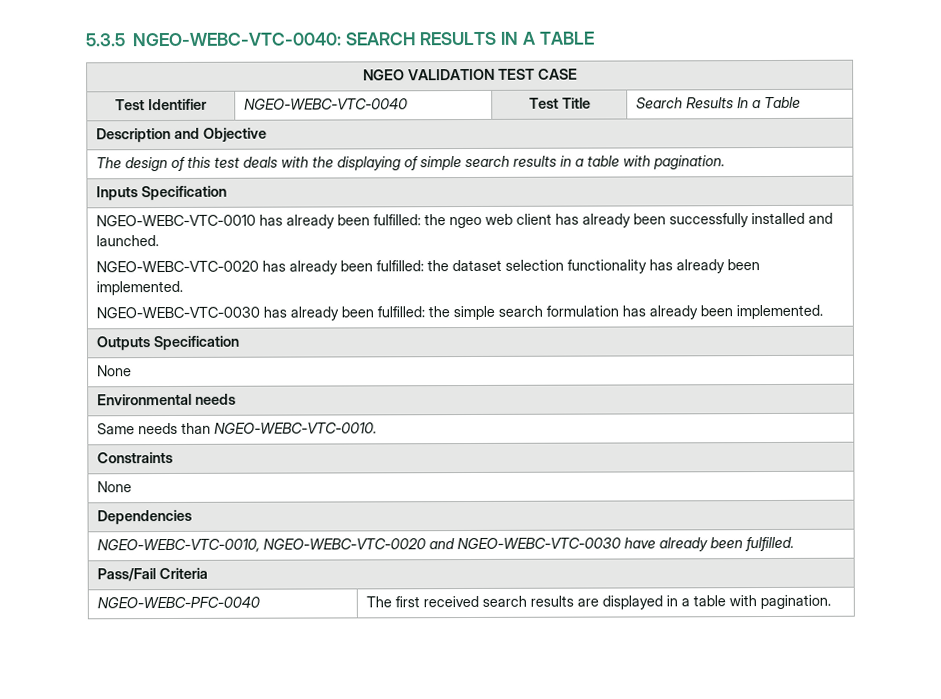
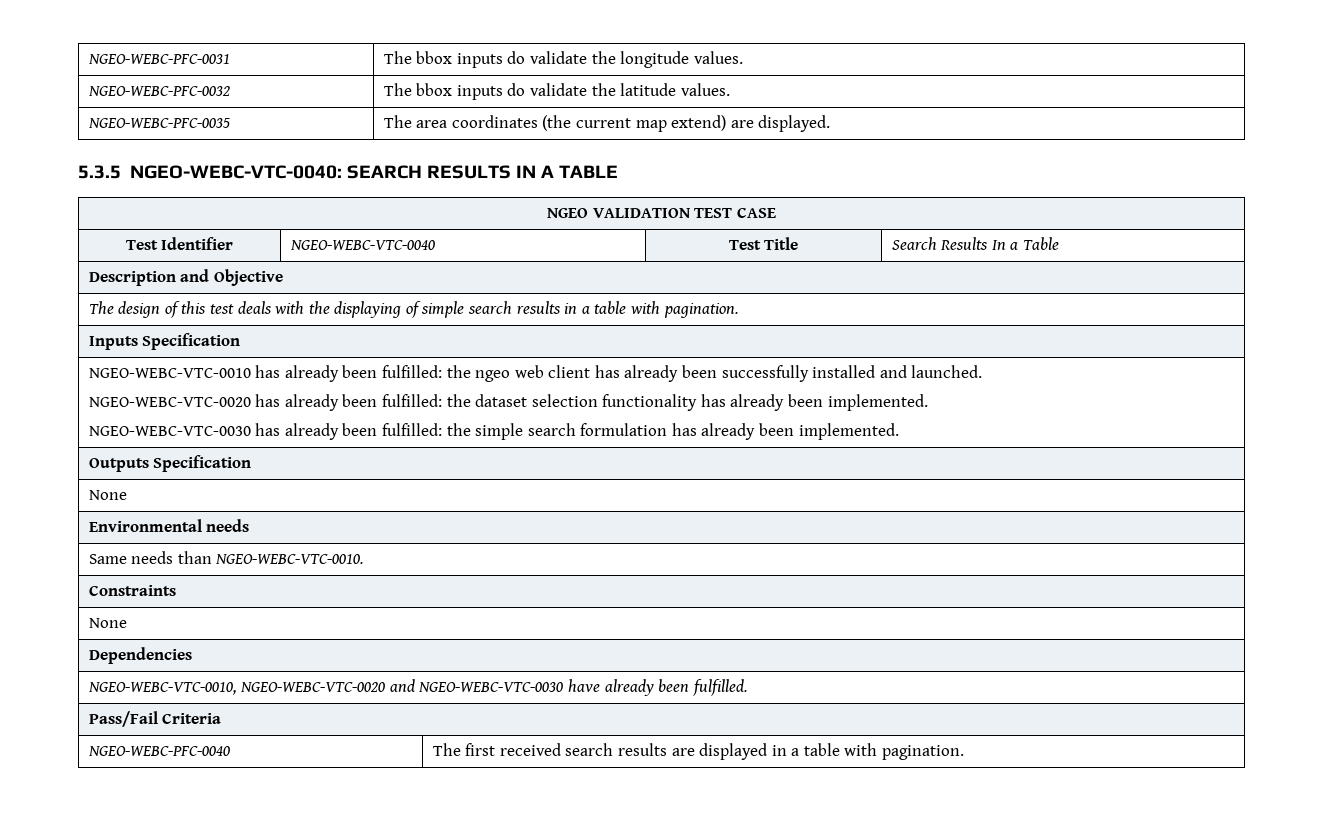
+ NGEO-WEBC-PFC-0031 | The bbox inputs do validate the longitude values.
+ NGEO-WEBC-PFC-0032 | The bbox inputs do validate the latitude values.
+ NGEO-WEBC-PFC-0035 | The area coordinates (the current map extend) are displayed.

